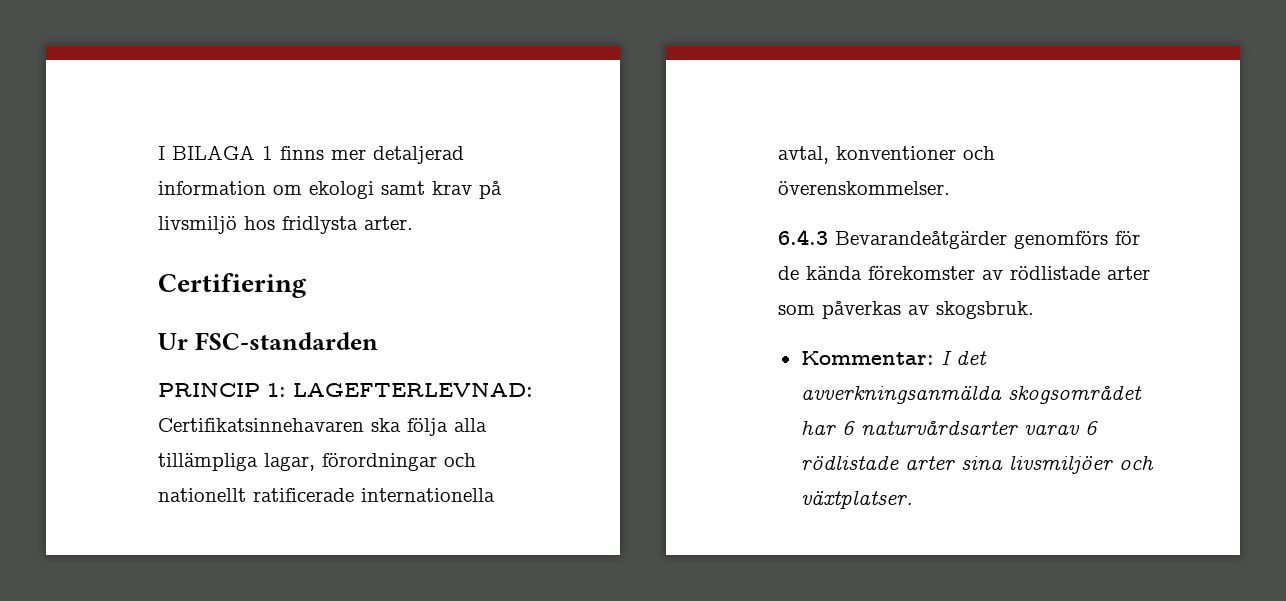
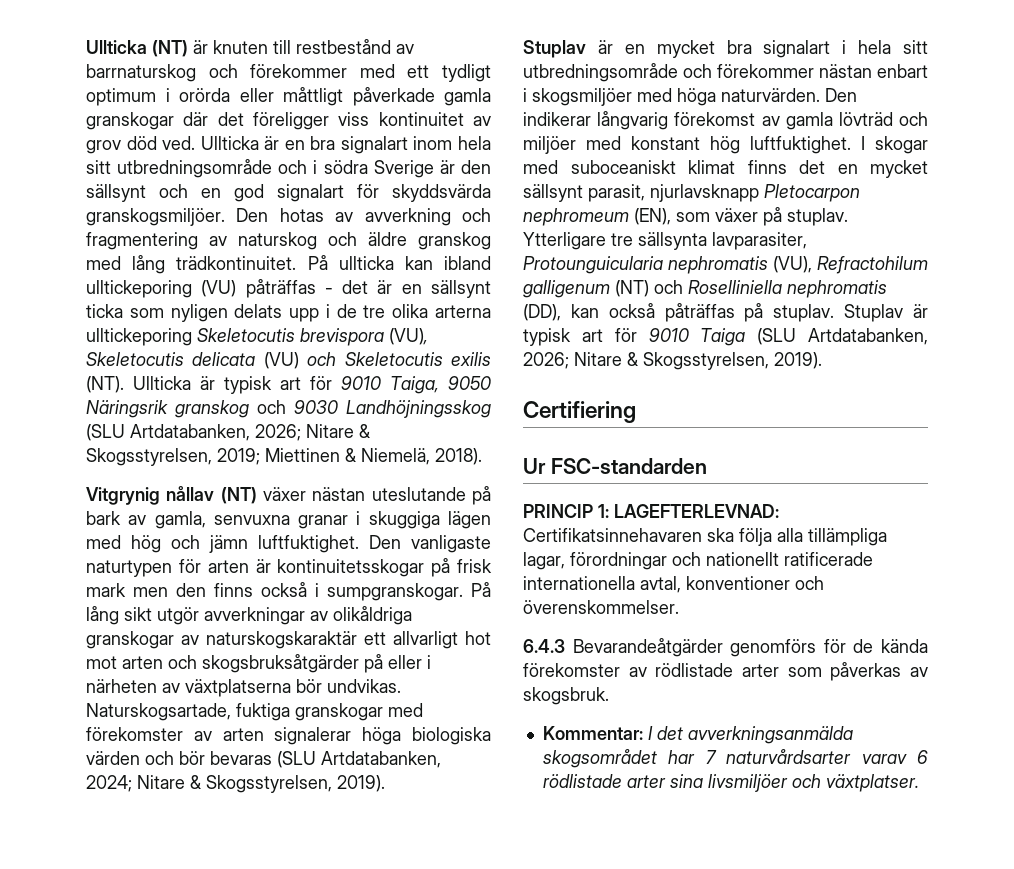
- I BILAGA 1 finns mer detaljerad information om ekologi samt krav på livsmiljö hos fridlysta arter.
+ Ullticka (NT) är knuten till restbestånd av barrnaturskog och förekommer med ett tydligt optimum i orörda eller måttligt påverkade gamla granskogar där det föreligger viss kontinuitet av grov död ved. Ullticka är en bra signalart inom hela sitt utbredningsområde och i södra Sverige är den sällsynt och en god signalart för skyddsvärda granskogsmiljöer. Den hotas av avverkning och fragmentering av naturskog och äldre granskog med lång trädkontinuitet. På ullticka kan ibland ulltickeporing (VU) påträffas - det är en sällsynt ticka som nyligen delats upp i de tre olika arterna ulltickeporing Skeletocutis brevispora (VU), Skeletocutis delicata (VU) och Skeletocutis exilis (NT). Ullticka är typisk art för 9010 Taiga, 9050 Näringsrik granskog och 9030 Landhöjningsskog (SLU Artdatabanken, 2026; Nitare & Skogsstyrelsen, 2019; Miettinen & Niemelä, 2018).
+ Vitgrynig nållav (NT) växer nästan uteslutande på bark av gamla, senvuxna granar i skuggiga lägen med hög och jämn luftfuktighet. Den vanligaste naturtypen för arten är kontinuitetsskogar på frisk mark men den finns också i sumpgranskogar. På lång sikt utgör avverkningar av olikåldriga granskogar av naturskogskaraktär ett allvarligt hot mot arten och skogsbruksåtgärder på eller i närheten av växtplatserna bör undvikas. Naturskogsartade, fuktiga granskogar med förekomster av arten signalerar höga biologiska värden och bör bevaras (SLU Artdatabanken, 2024; Nitare & Skogsstyrelsen, 2019).
+ Stuplav är en mycket bra signalart i hela sitt utbredningsområde och förekommer nästan enbart i skogsmiljöer med höga naturvärden. Den indikerar långvarig förekomst av gamla lövträd och miljöer med konstant hög luftfuktighet. I skogar med suboceaniskt klimat finns det en mycket sällsynt parasit, njurlavsknapp Pletocarpon nephromeum (EN), som växer på stuplav. Ytterligare tre sällsynta lavparasiter, Protounguicularia nephromatis (VU), Refractohilum galligenum (NT) och Roselliniella nephromatis (DD), kan också påträffas på stuplav. Stuplav är typisk art för 9010 Taiga (SLU Artdatabanken, 2026; Nitare & Skogsstyrelsen, 2019).
- Kommentar: I det avverkningsanmälda skogsområdet har 6 naturvårdsarter varav 6 rödlistade arter sina livsmiljöer och växtplatser.
+ Kommentar: I det avverkningsanmälda skogsområdet har 7 naturvårdsarter varav 6 rödlistade arter sina livsmiljöer och växtplatser.

